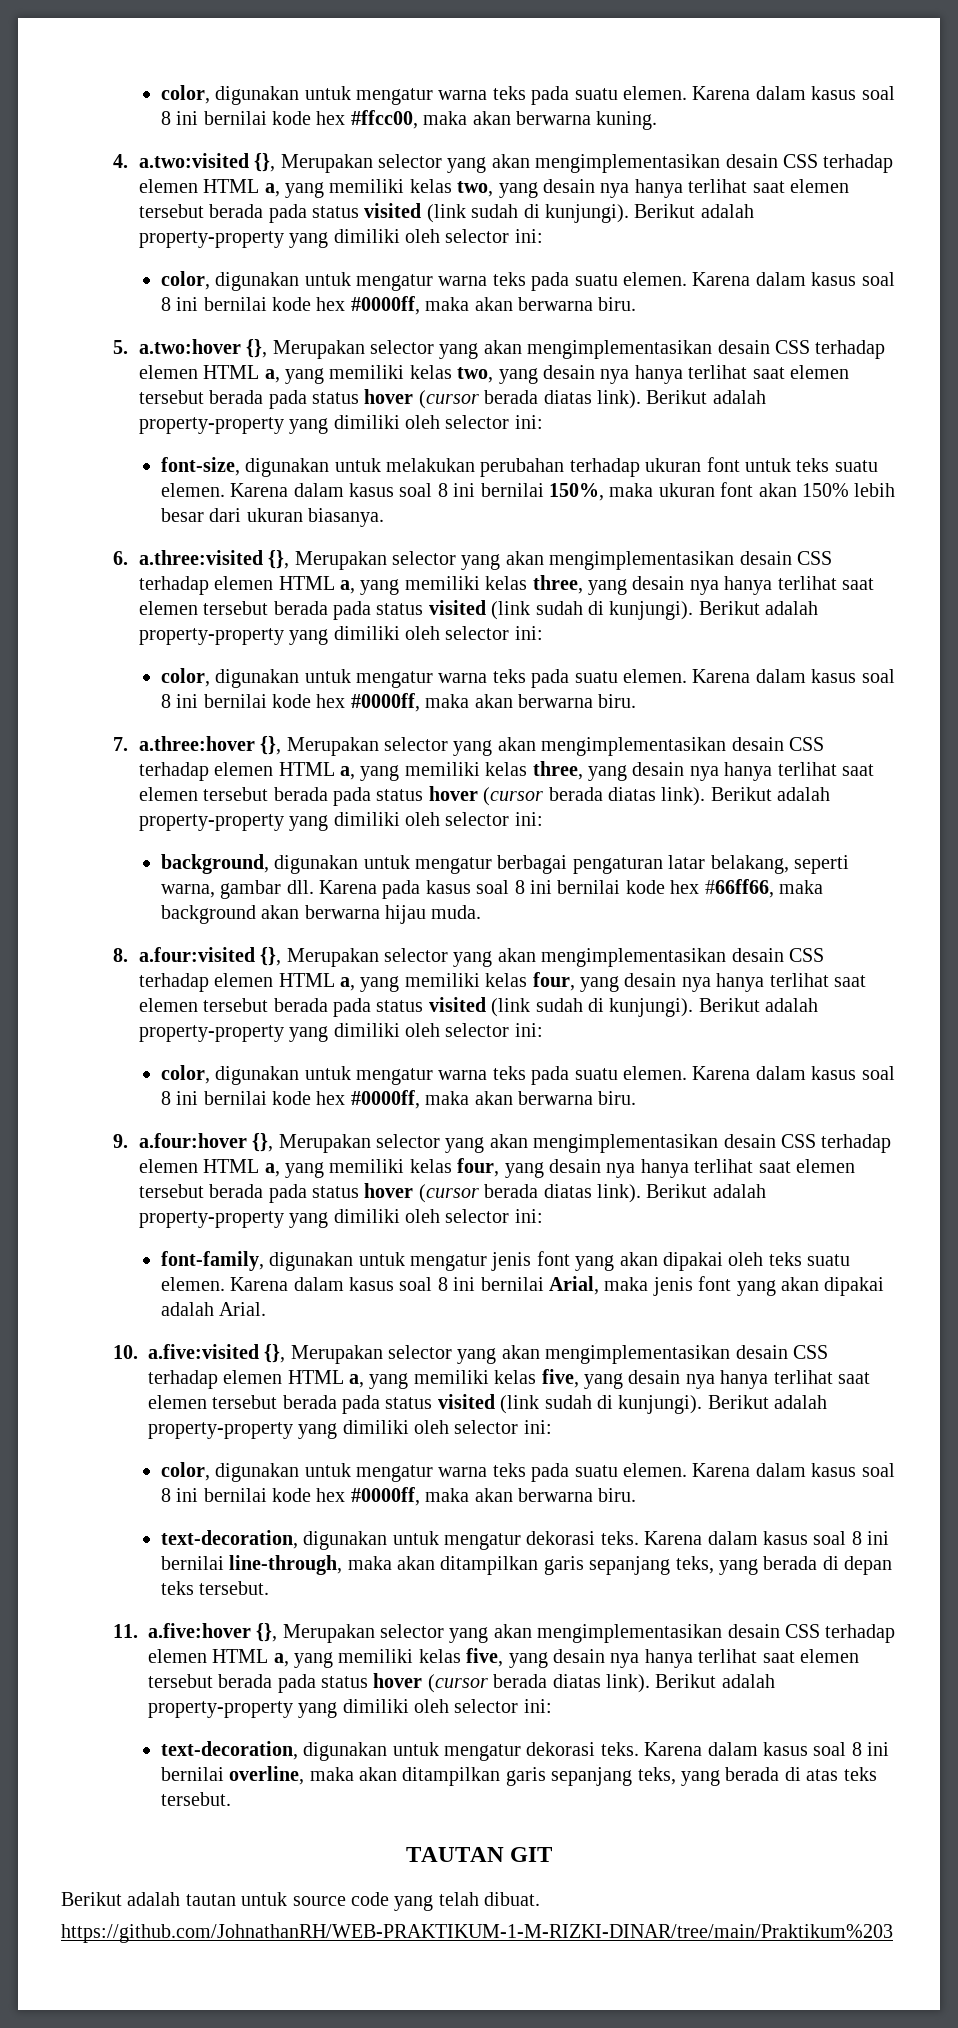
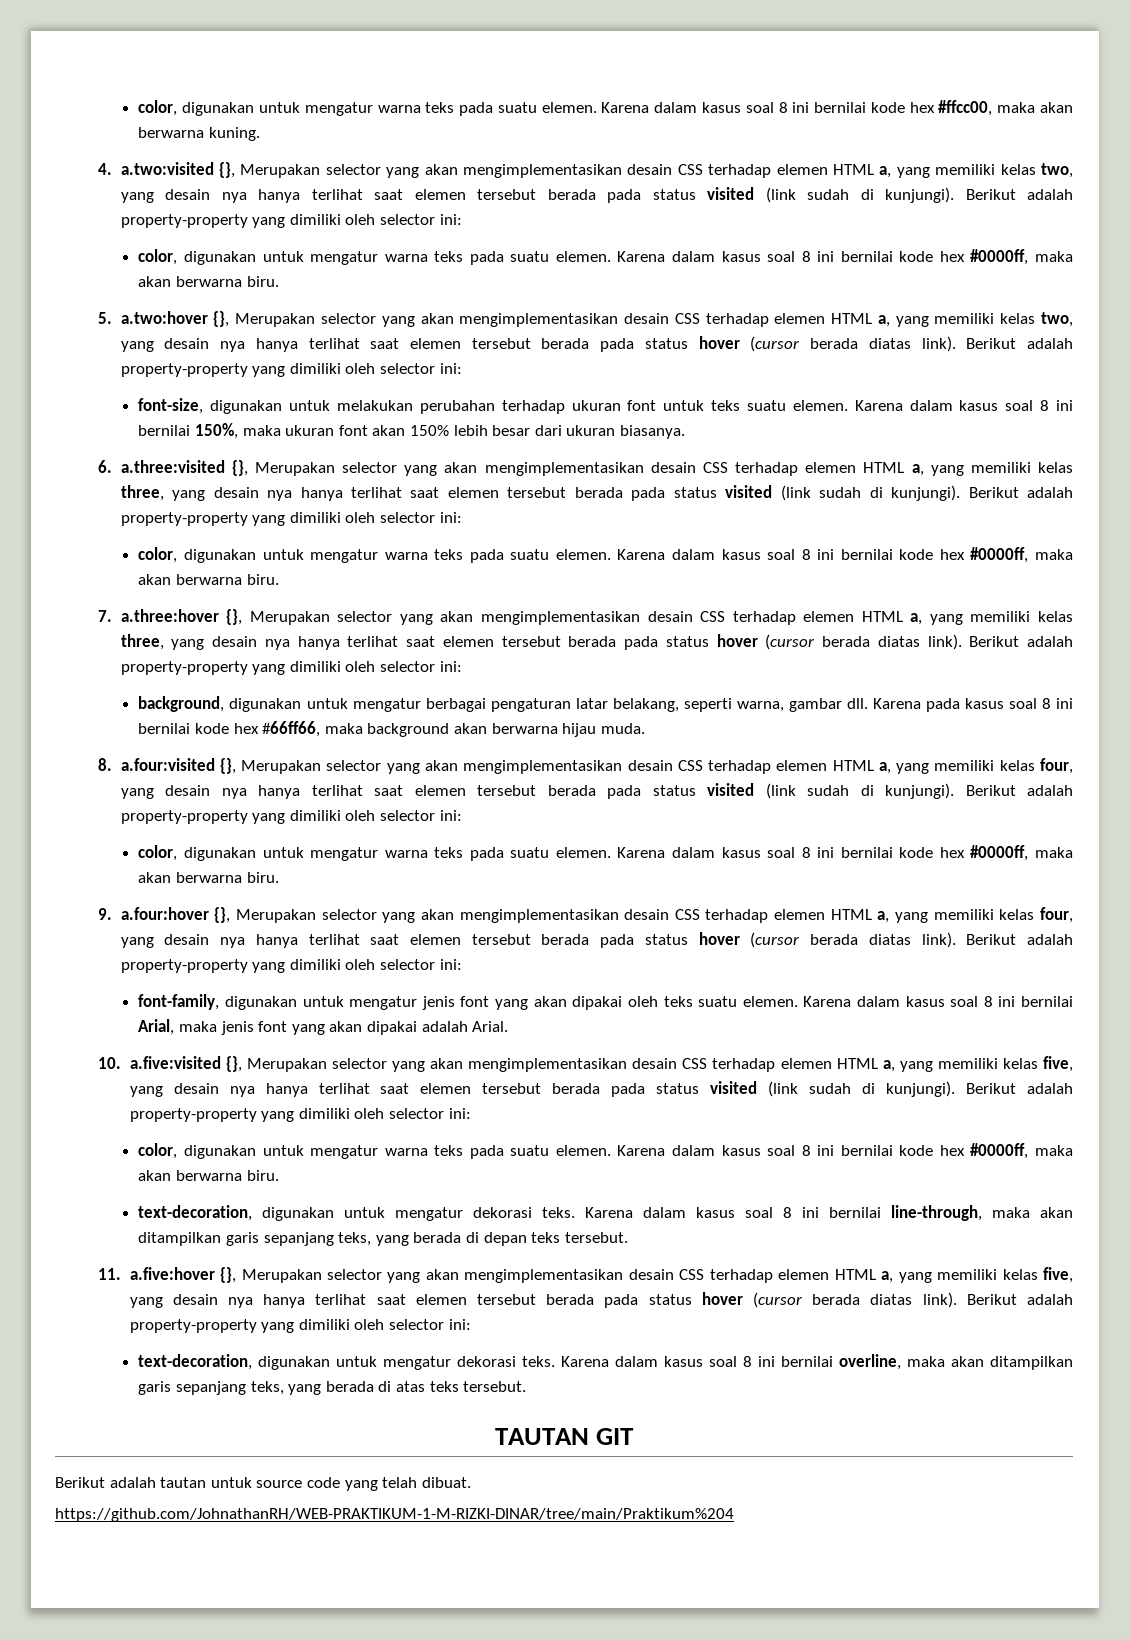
- https://github.com/JohnathanRH/WEB-PRAKTIKUM-1-M-RIZKI-DINAR/tree/main/Praktikum%203
+ https://github.com/JohnathanRH/WEB-PRAKTIKUM-1-M-RIZKI-DINAR/tree/main/Praktikum%204

